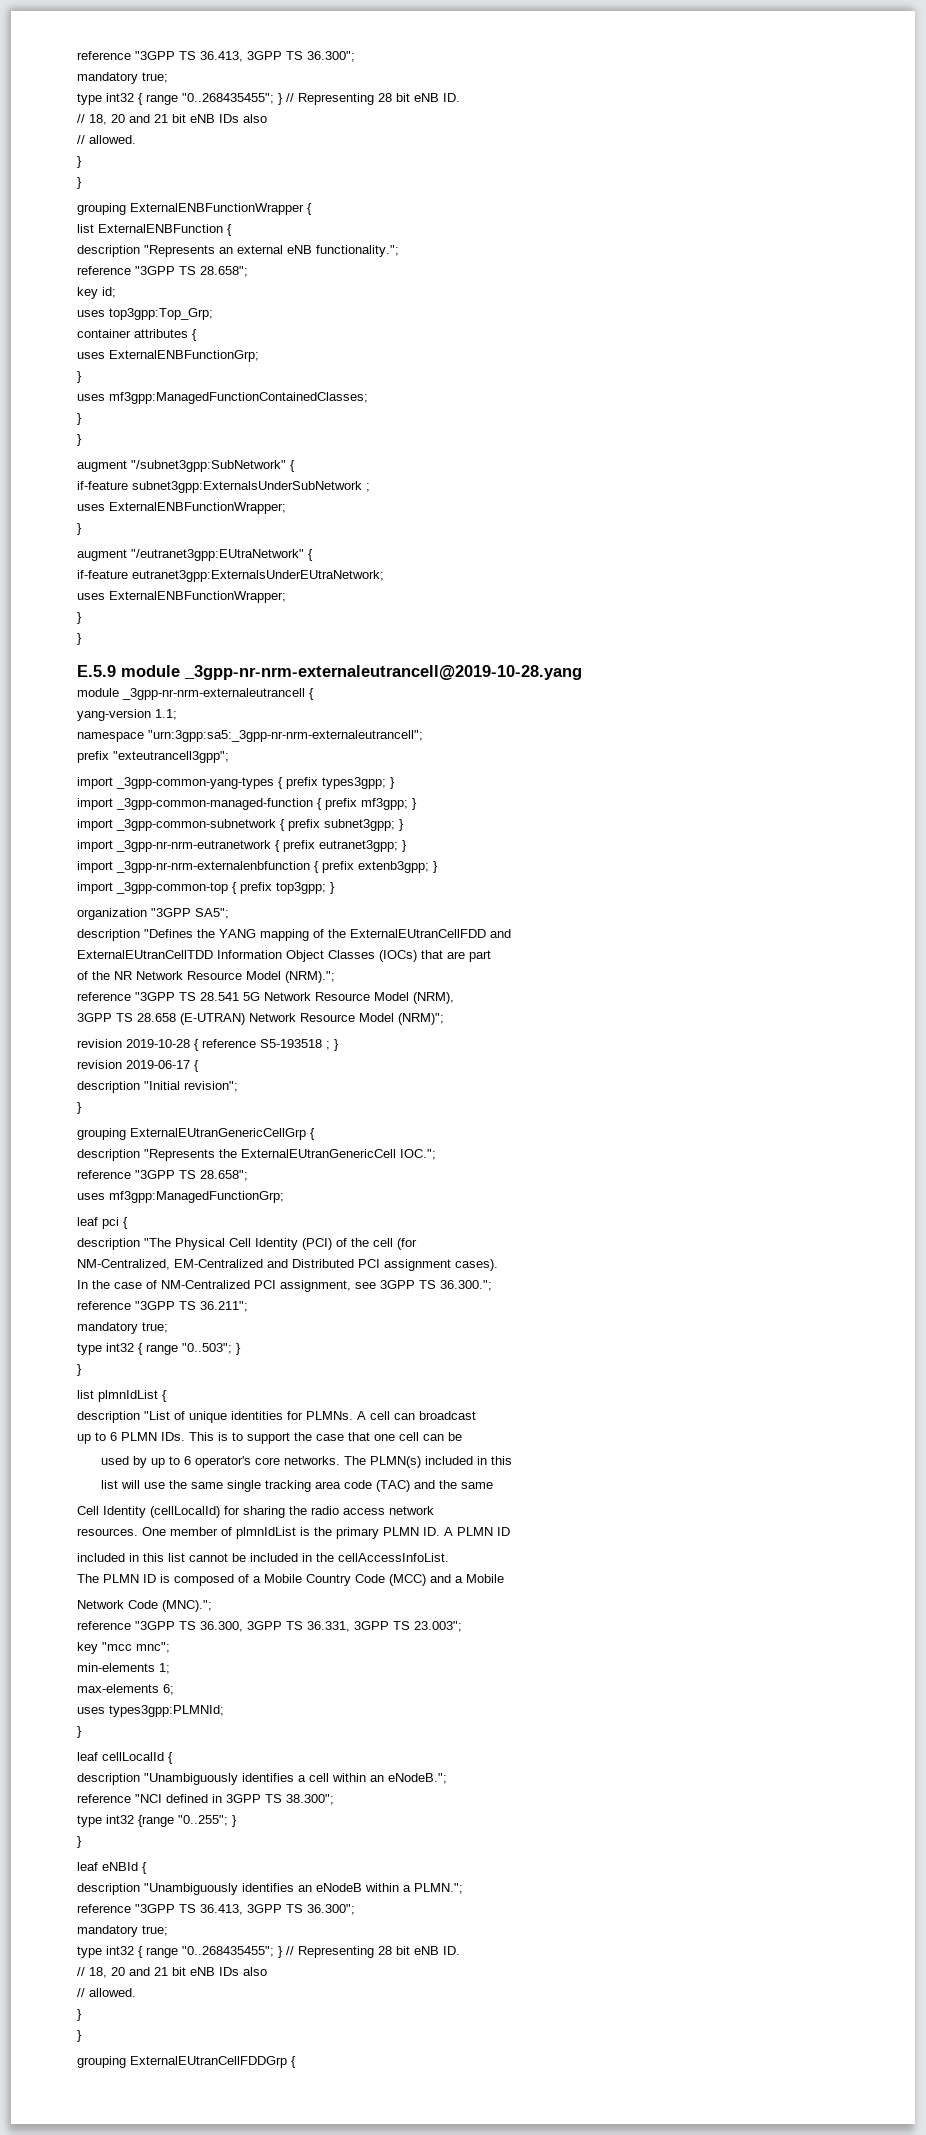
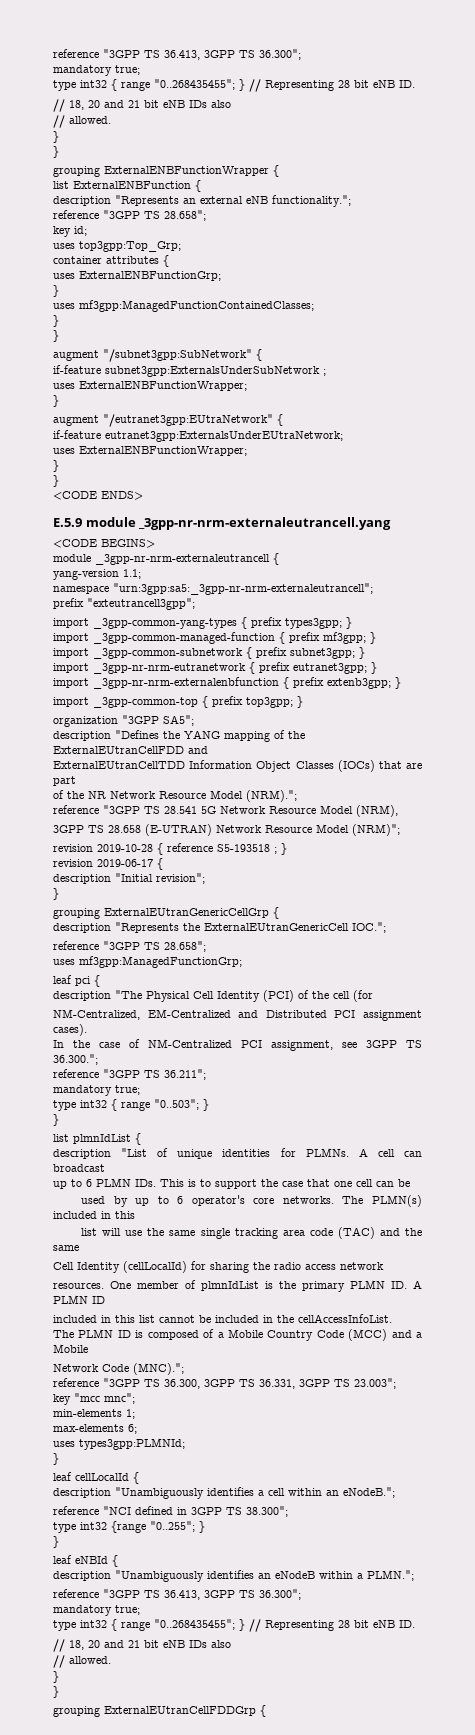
+ <CODE ENDS>
- E.5.9 module _3gpp-nr-nrm-externaleutrancell@2019-10-28.yang
+ E.5.9 module _3gpp-nr-nrm-externaleutrancell.yang
+ <CODE BEGINS>

